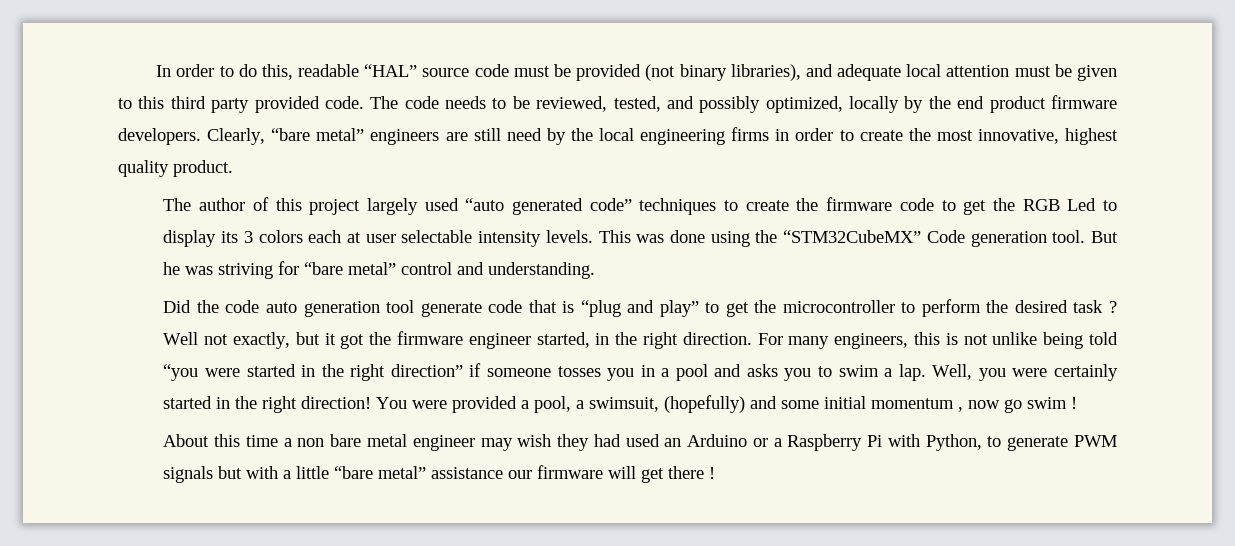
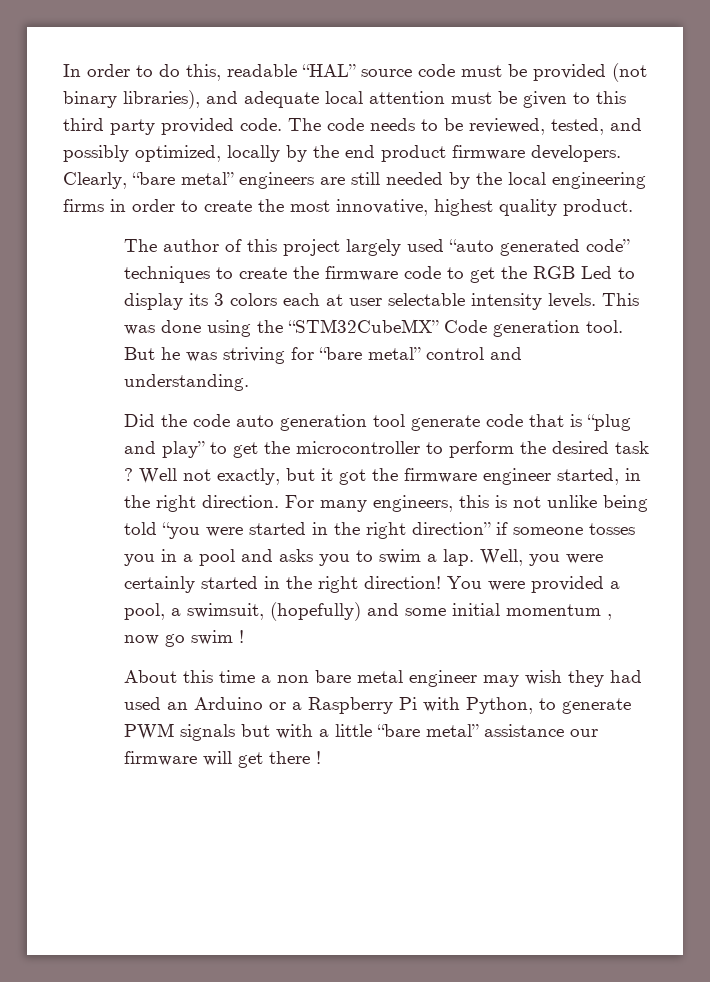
- Clearly, “bare metal” engineers are still need by the local engineering firms in order to create the most innovative, highest quality product.
+ Clearly, “bare metal” engineers are still needed by the local engineering firms in order to create the most innovative, highest quality product.

